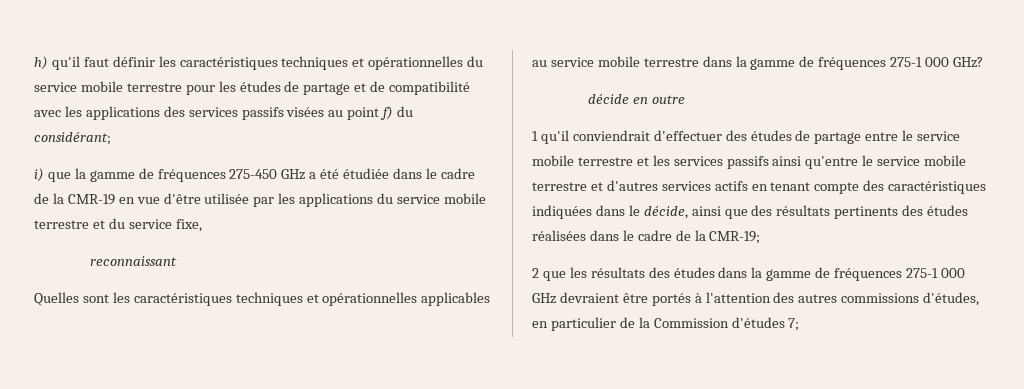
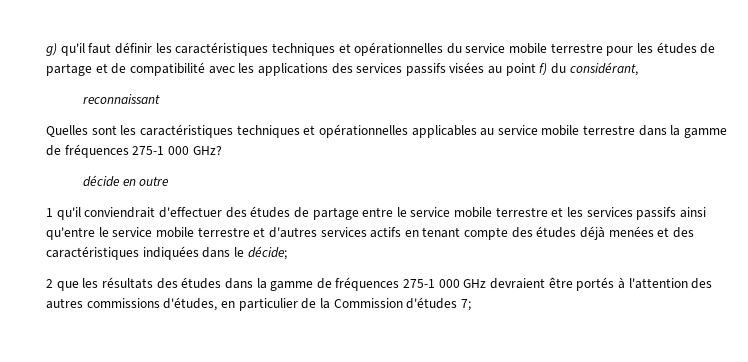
- h) qu'il faut définir les caractéristiques techniques et opérationnelles du service mobile terrestre pour les études de partage et de compatibilité avec les applications des services passifs visées au point f) du considérant;
- i) que la gamme de fréquences 275-450 GHz a été étudiée dans le cadre de la CMR-19 en vue d'être utilisée par les applications du service mobile terrestre et du service fixe,
+ g) qu'il faut définir les caractéristiques techniques et opérationnelles du service mobile terrestre pour les études de partage et de compatibilité avec les applications des services passifs visées au point f) du considérant,
- 1 qu'il conviendrait d'effectuer des études de partage entre le service mobile terrestre et les services passifs ainsi qu'entre le service mobile terrestre et d'autres services actifs en tenant compte des caractéristiques indiquées dans le décide, ainsi que des résultats pertinents des études réalisées dans le cadre de la CMR-19;
+ 1 qu'il conviendrait d'effectuer des études de partage entre le service mobile terrestre et les services passifs ainsi qu'entre le service mobile terrestre et d'autres services actifs en tenant compte des études déjà menées et des caractéristiques indiquées dans le décide;

